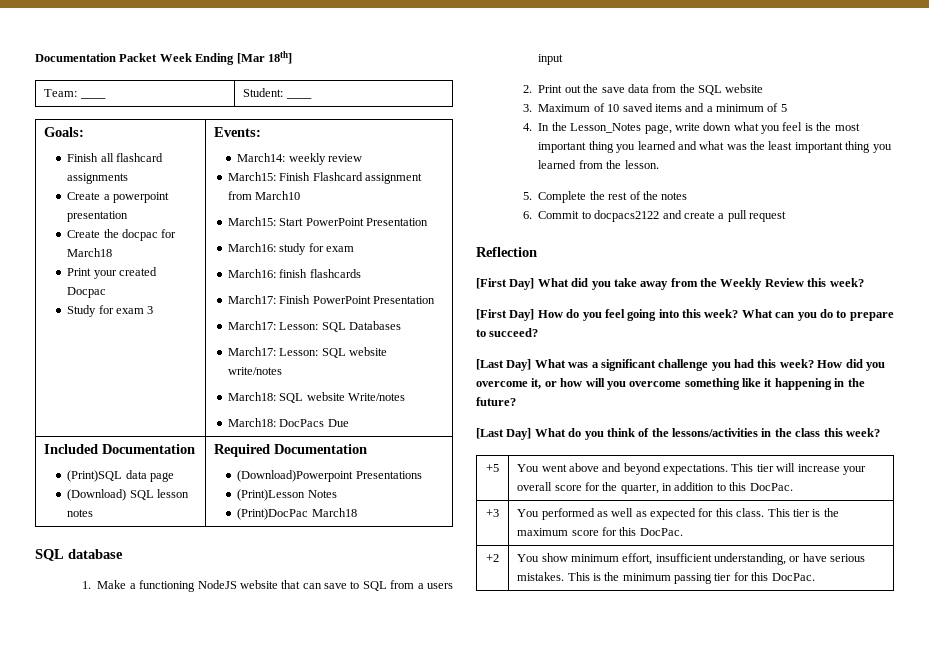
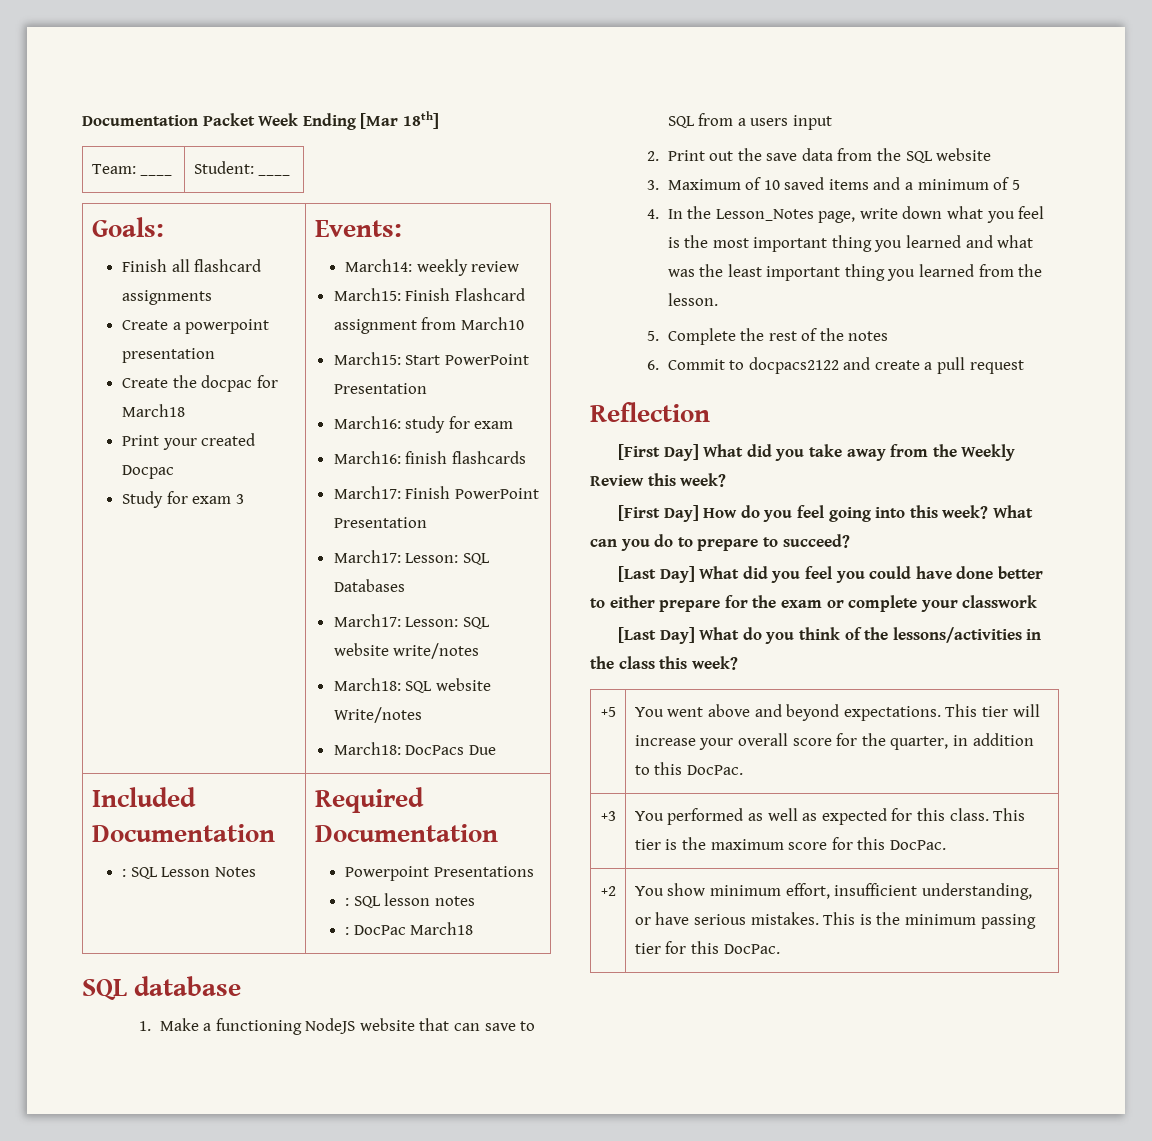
  Included Documentation
- (Print)SQL data page
- (Download) SQL lesson notes | Required Documentation
- (Download)Powerpoint Presentations
- (Print)Lesson Notes
- (Print)DocPac March18
+ : SQL Lesson Notes | Required Documentation
+ Powerpoint Presentations
+ : SQL lesson notes
+ : DocPac March18
- [Last Day] What was a significant challenge you had this week? How did you overcome it, or how will you overcome something like it happening in the future?
+ [Last Day] What did you feel you could have done better to either prepare for the exam or complete your classwork

